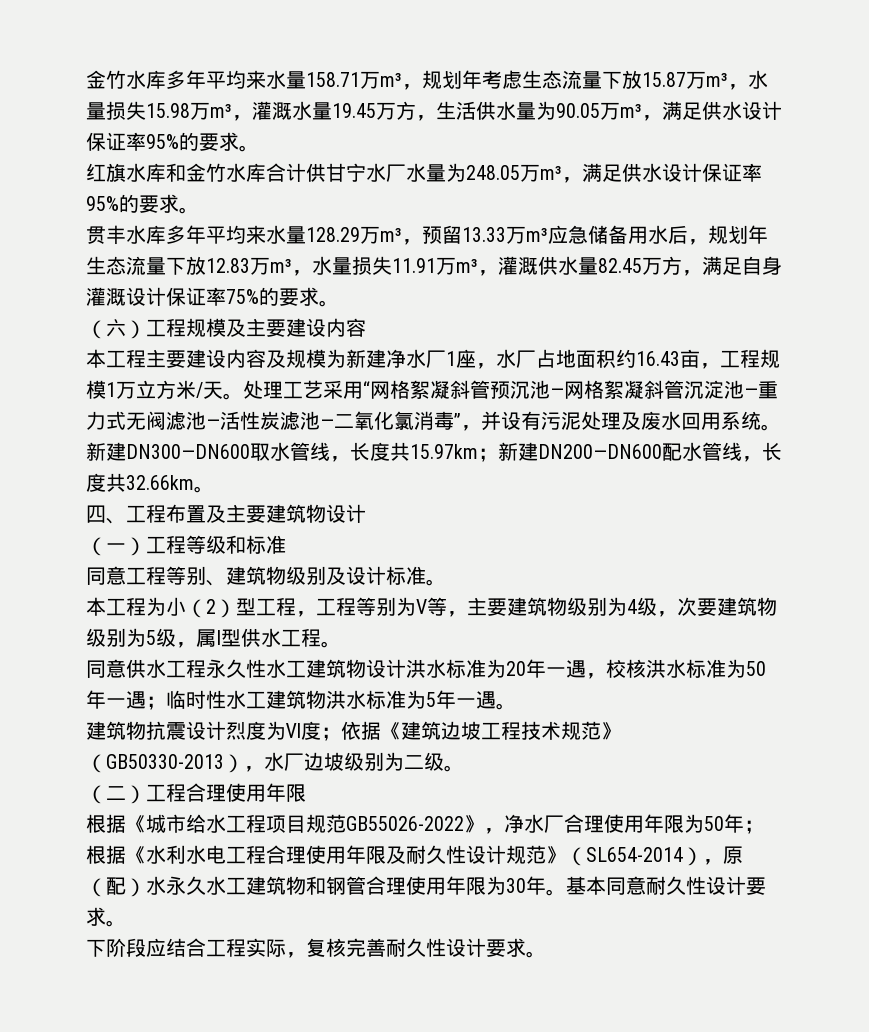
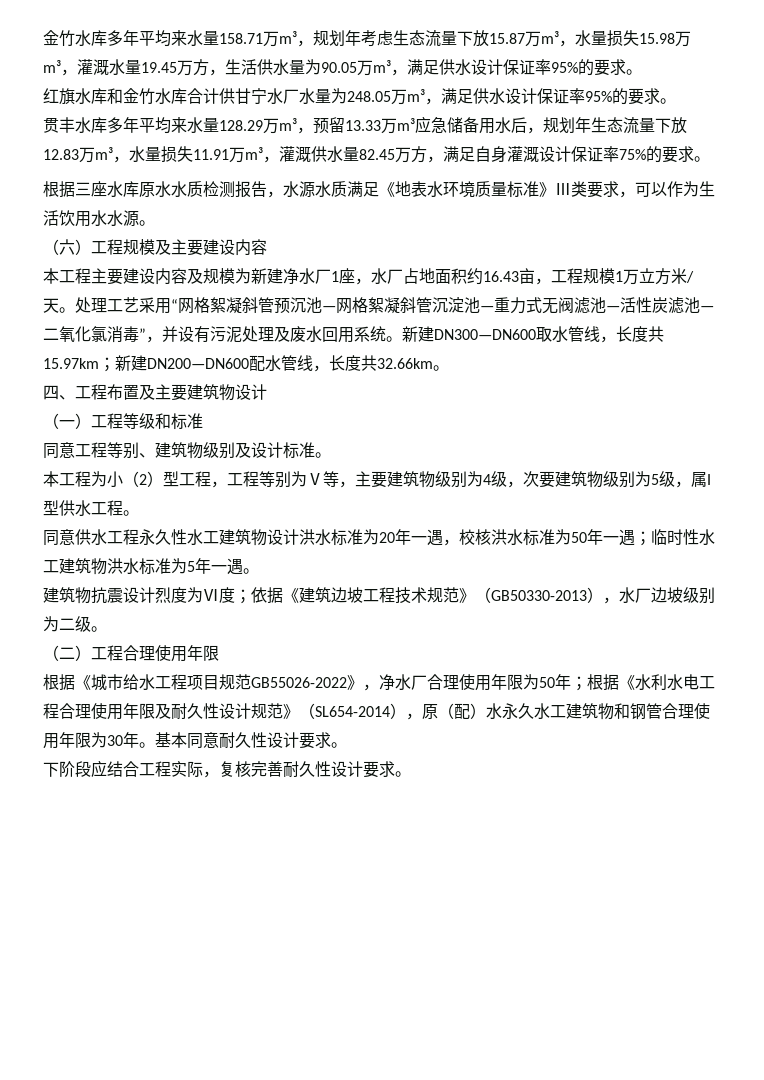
+ 根据三座水库原水水质检测报告，水源水质满足《地表水环境质量标准》Ⅲ类要求，可以作为生活饮用水水源。

